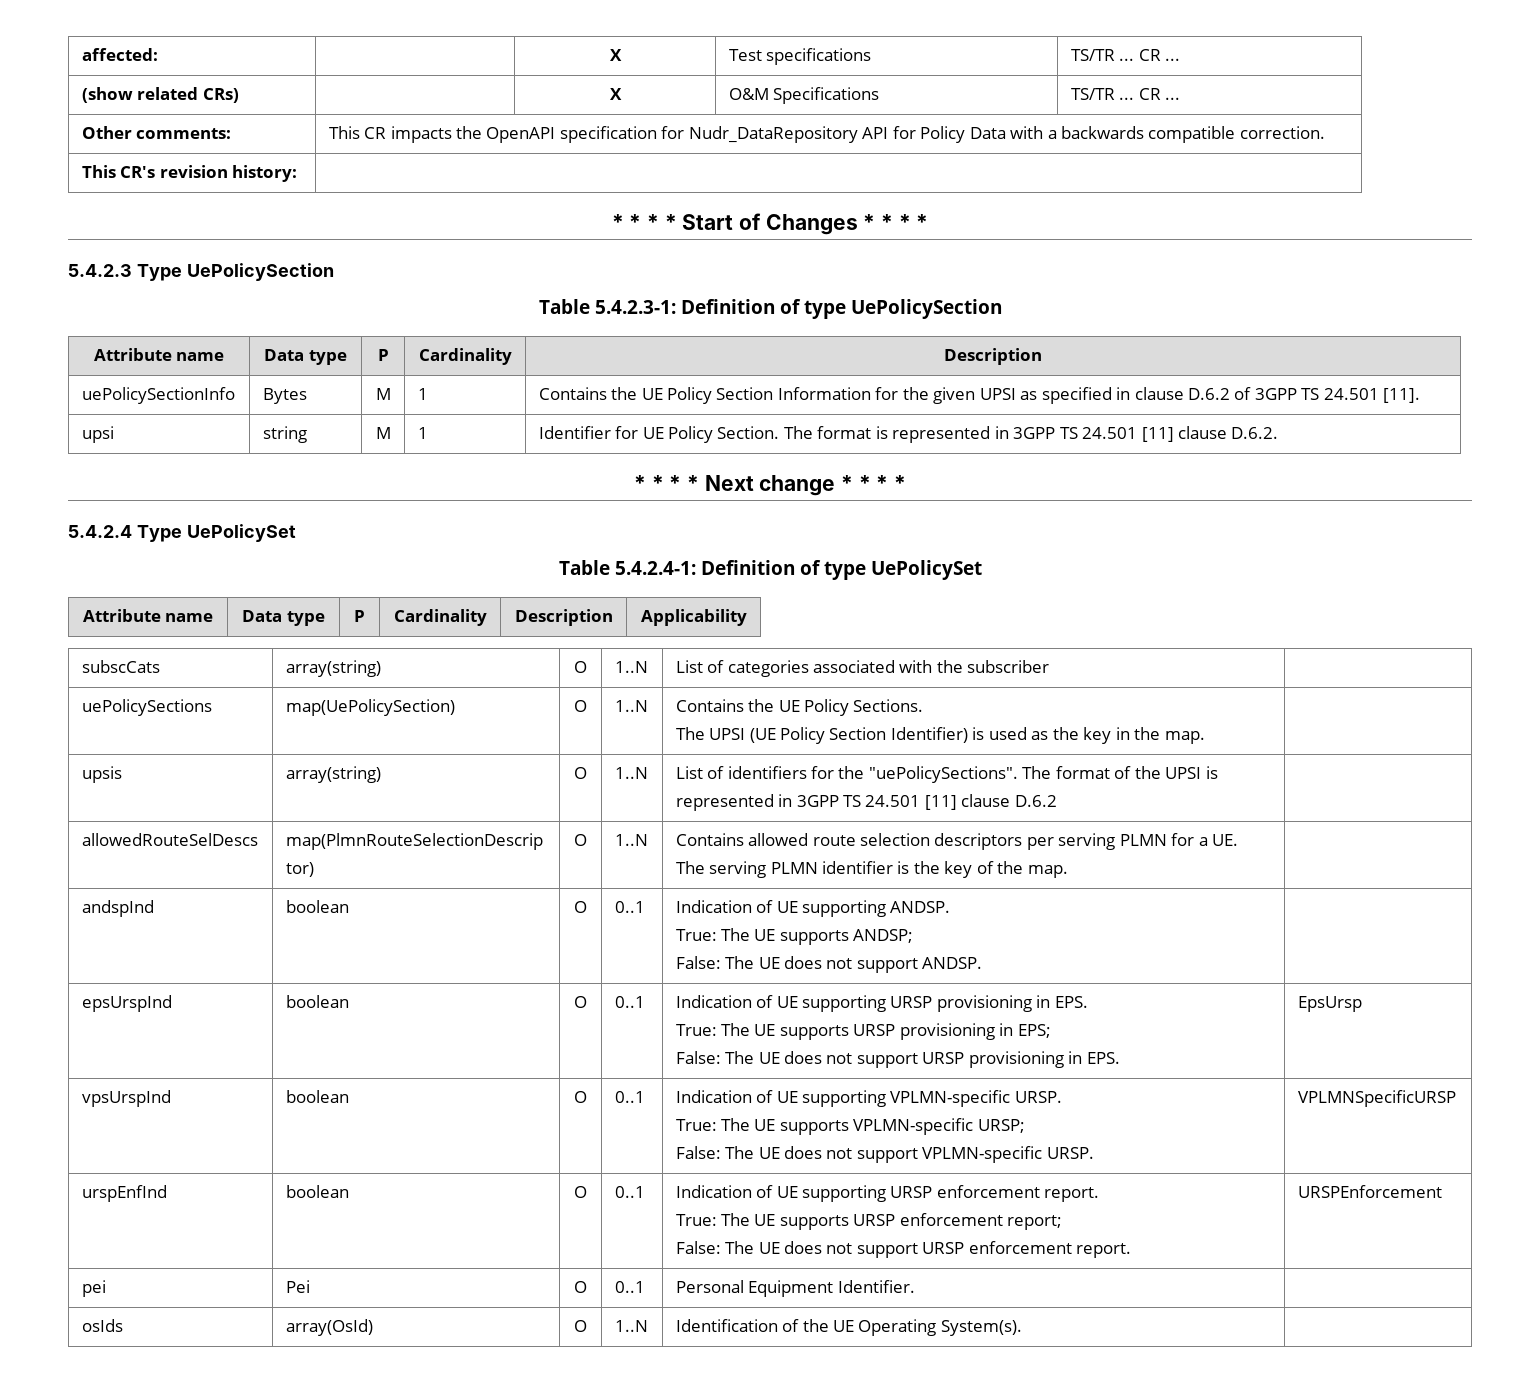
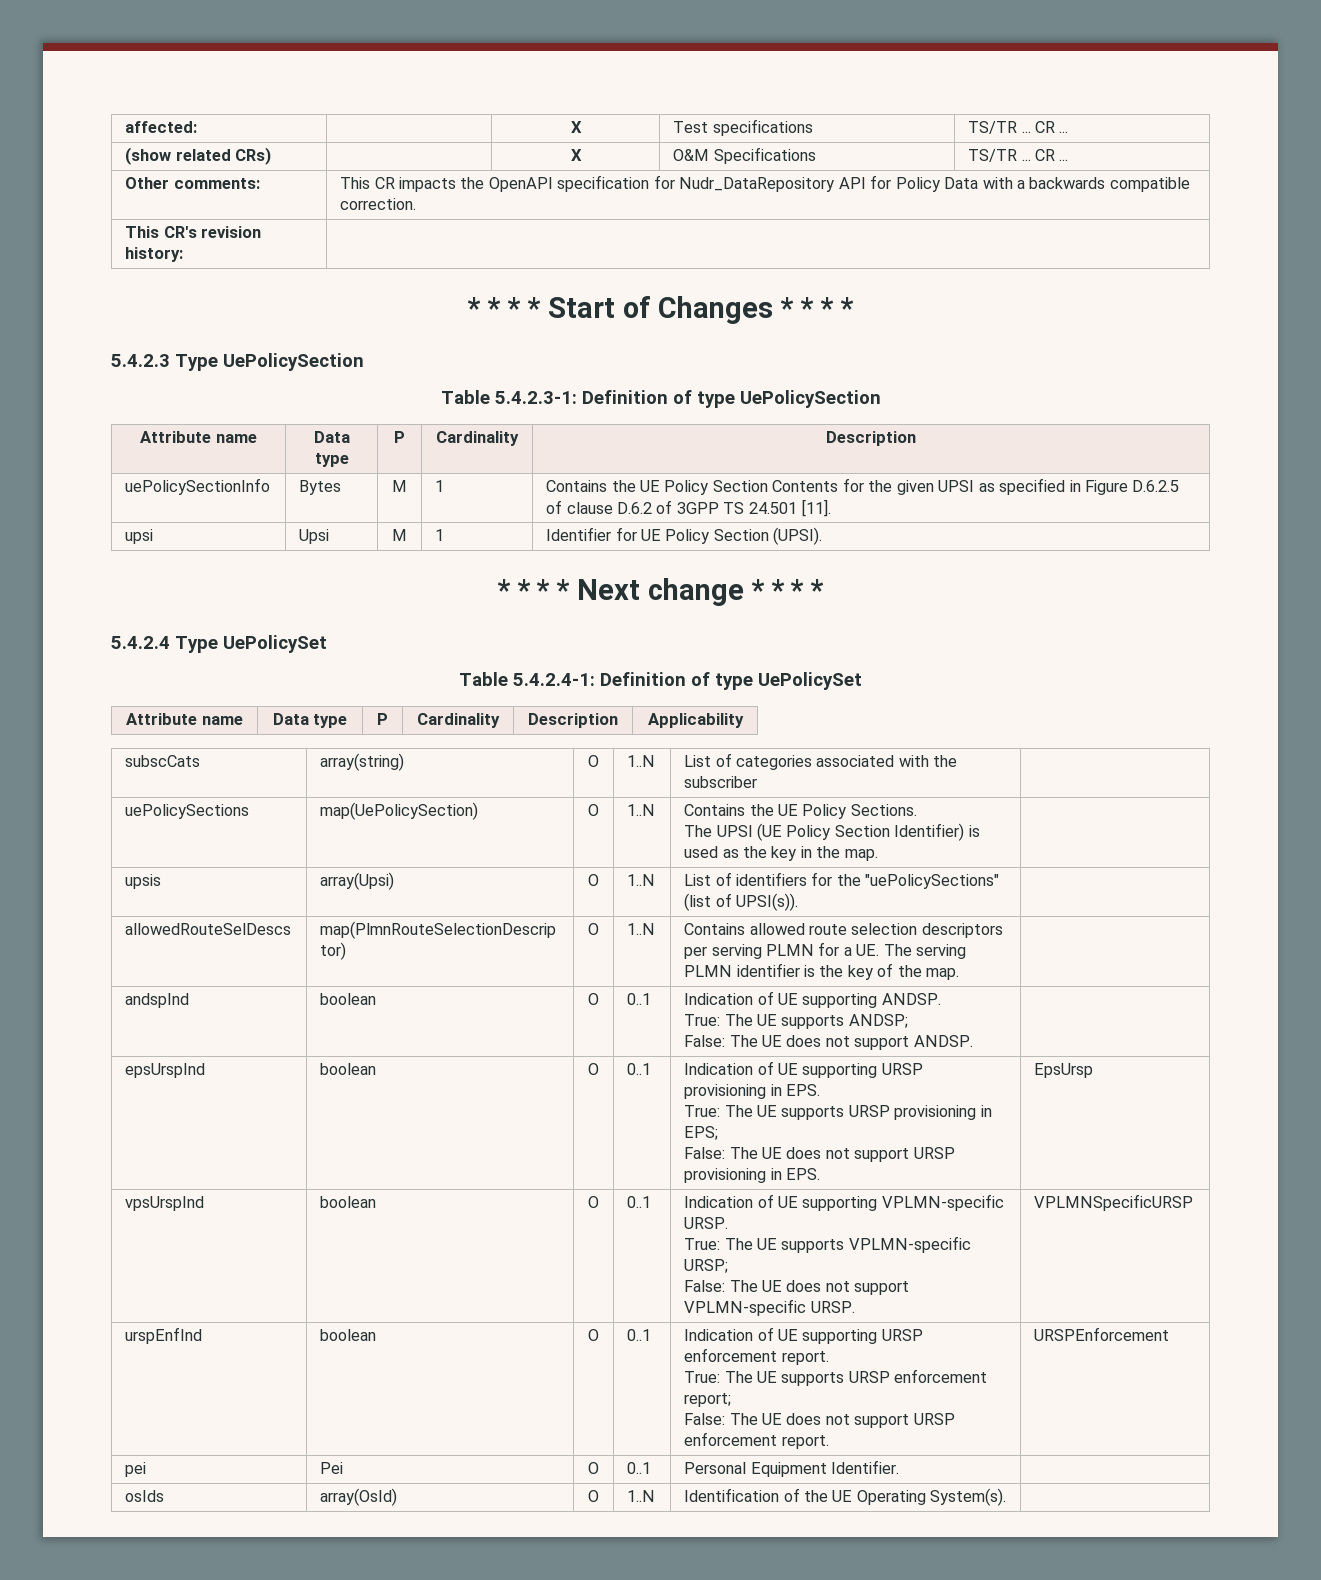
- uePolicySectionInfo | Bytes | M | 1 | Contains the UE Policy Section Information for the given UPSI as specified in clause D.6.2 of 3GPP TS 24.501 [11].
+ uePolicySectionInfo | Bytes | M | 1 | Contains the UE Policy Section Contents for the given UPSI as specified in Figure D.6.2.5 of clause D.6.2 of 3GPP TS 24.501 [11].
- upsi | string | M | 1 | Identifier for UE Policy Section. The format is represented in 3GPP TS 24.501 [11] clause D.6.2.
+ upsi | Upsi | M | 1 | Identifier for UE Policy Section (UPSI).
- upsis | array(string) | O | 1..N | List of identifiers for the "uePolicySections". The format of the UPSI is represented in 3GPP TS 24.501 [11] clause D.6.2 |
+ upsis | array(Upsi) | O | 1..N | List of identifiers for the "uePolicySections" (list of UPSI(s)). |

